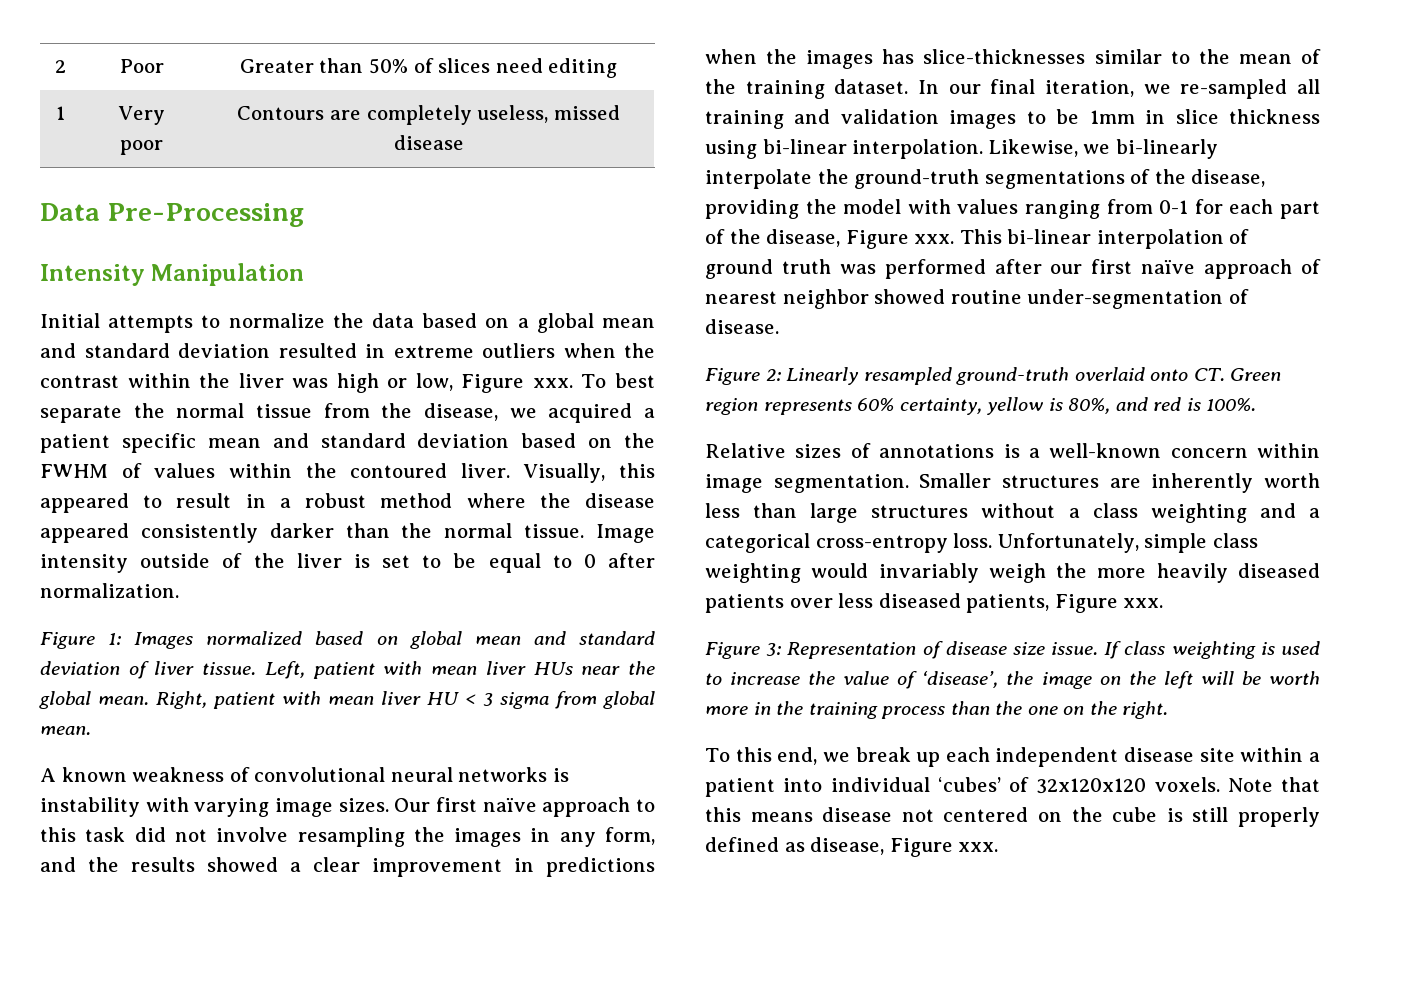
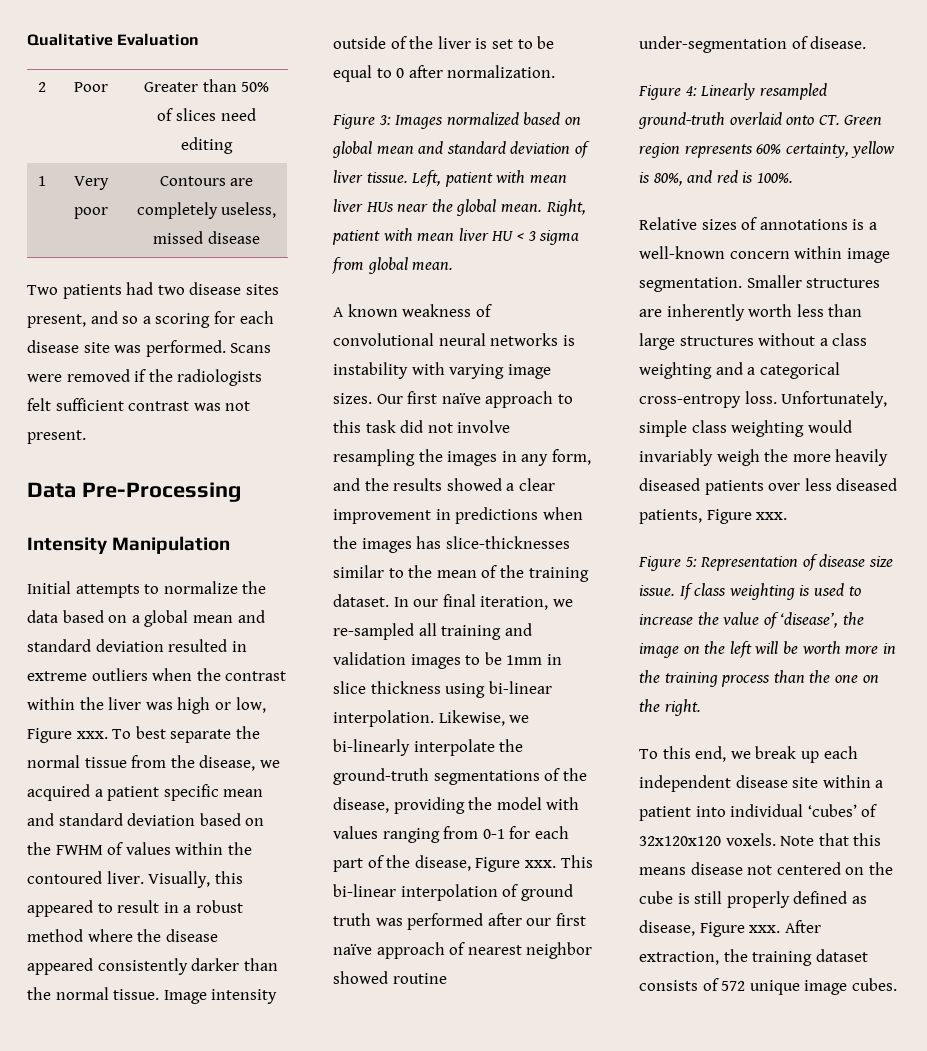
+ Qualitative Evaluation
+ Two patients had two disease sites present, and so a scoring for each disease site was performed. Scans were removed if the radiologists felt sufficient contrast was not present.
- Figure 1: Images normalized based on global mean and standard deviation of liver tissue.
+ Figure 3: Images normalized based on global mean and standard deviation of liver tissue.
- Figure 2: Linearly resampled ground-truth overlaid onto CT. Green region represents 60% certainty, yellow is 80%, and red is 100%.
+ Figure 4: Linearly resampled ground-truth overlaid onto CT. Green region represents 60% certainty, yellow is 80%, and red is 100%.
- Figure 3: Representation of disease size issue.
+ Figure 5: Representation of disease size issue.
+ After extraction, the training dataset consists of 572 unique image cubes.

